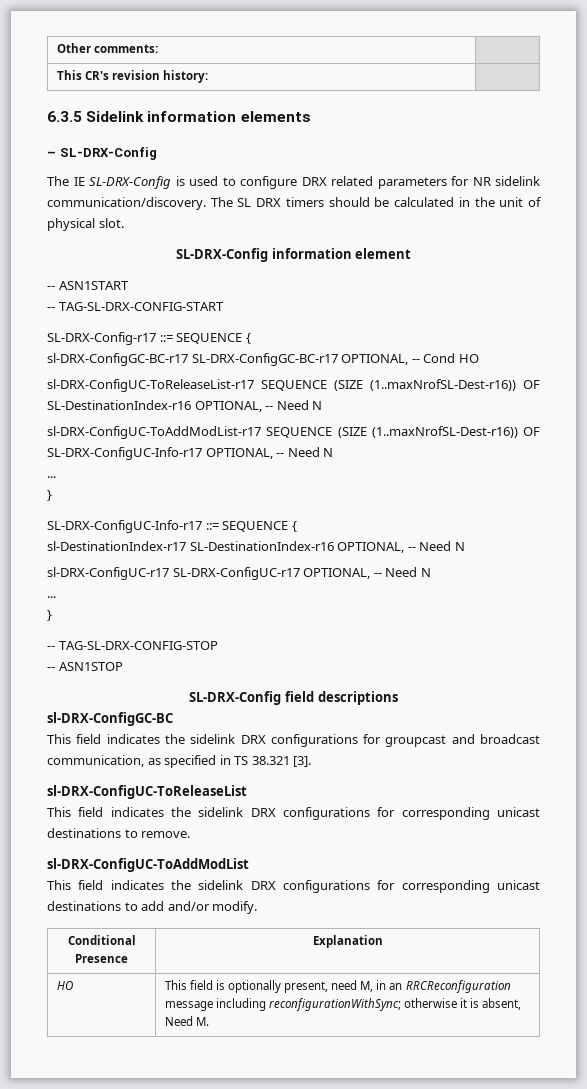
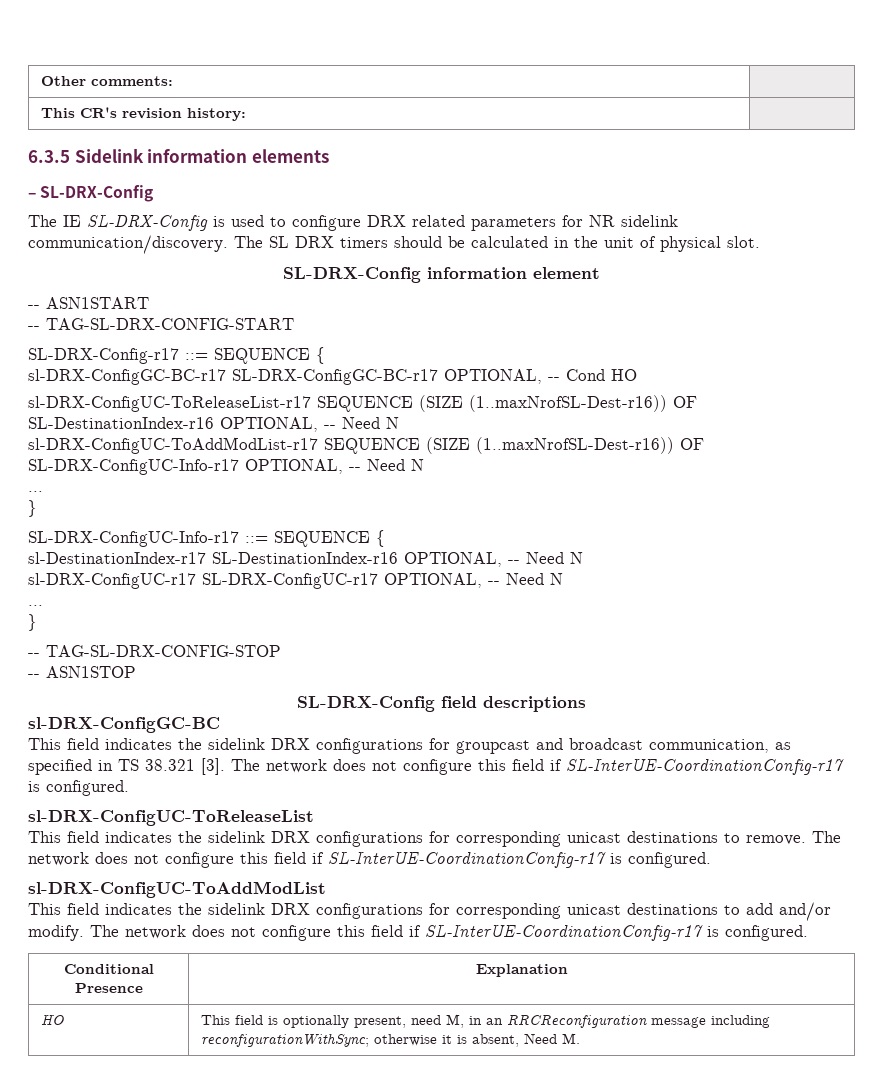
- This field indicates the sidelink DRX configurations for groupcast and broadcast communication, as specified in TS 38.321 [3].
+ This field indicates the sidelink DRX configurations for groupcast and broadcast communication, as specified in TS 38.321 [3]. The network does not configure this field if SL-InterUE-CoordinationConfig-r17 is configured.
- This field indicates the sidelink DRX configurations for corresponding unicast destinations to remove.
+ This field indicates the sidelink DRX configurations for corresponding unicast destinations to remove. The network does not configure this field if SL-InterUE-CoordinationConfig-r17 is configured.
- This field indicates the sidelink DRX configurations for corresponding unicast destinations to add and/or modify.
+ This field indicates the sidelink DRX configurations for corresponding unicast destinations to add and/or modify. The network does not configure this field if SL-InterUE-CoordinationConfig-r17 is configured.

